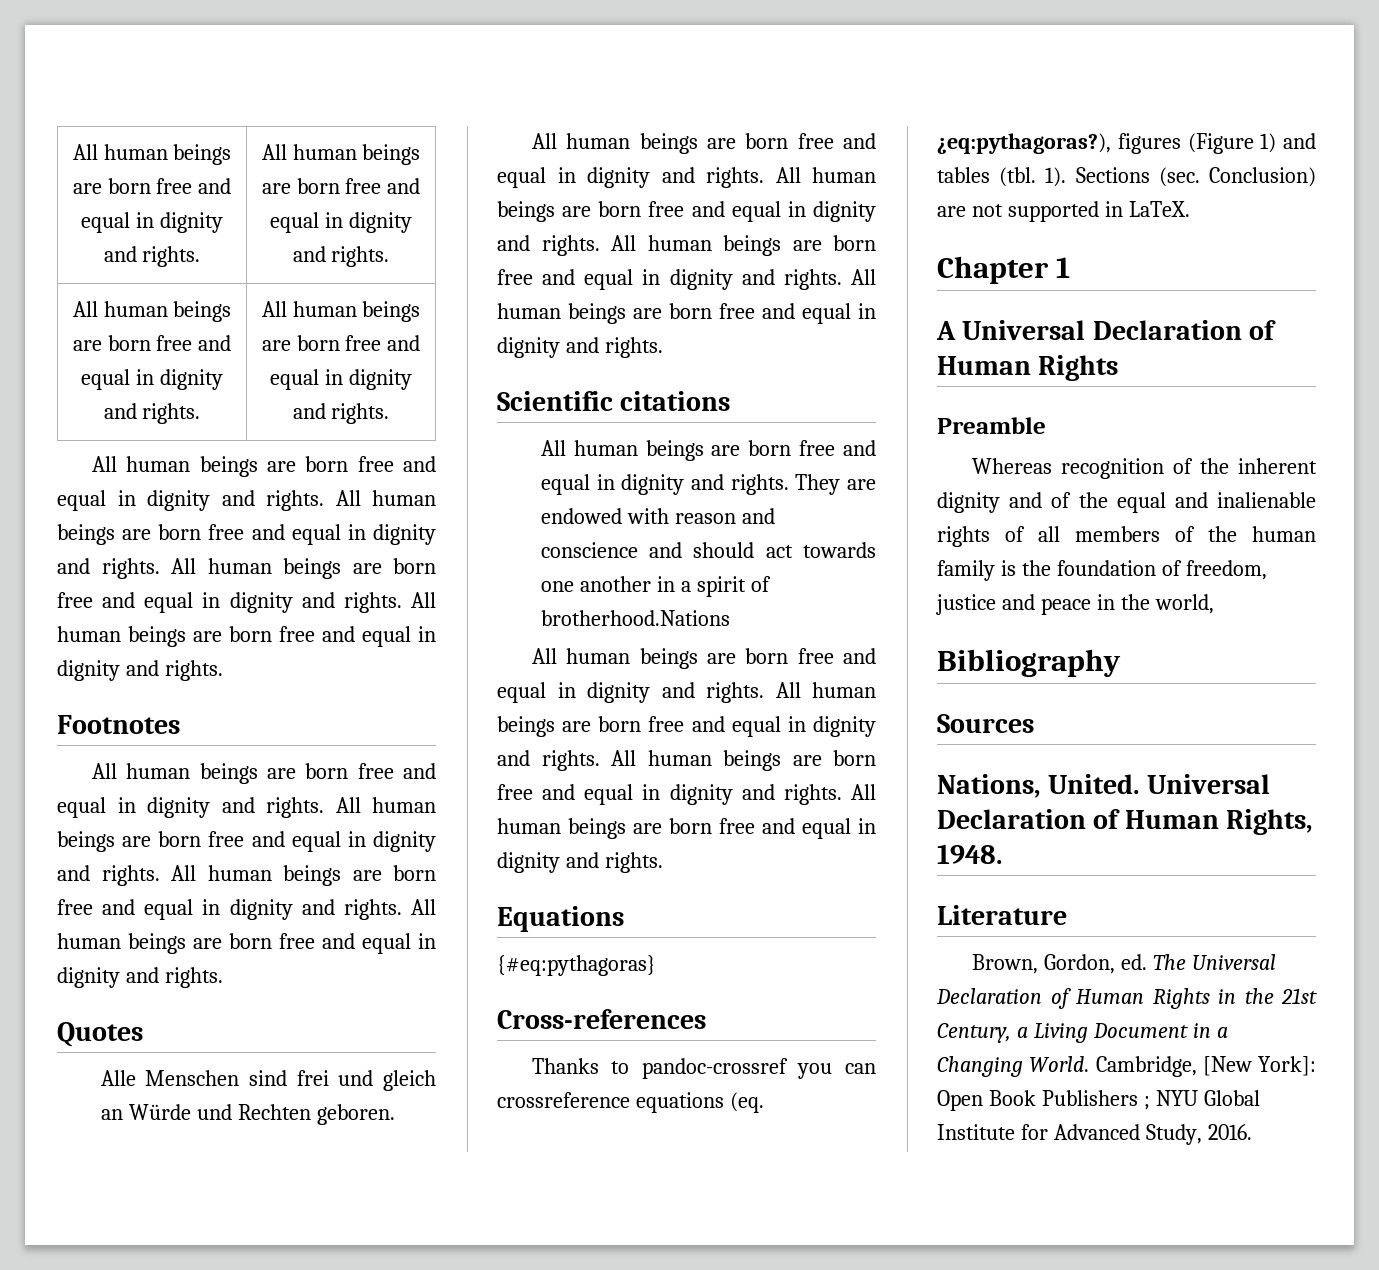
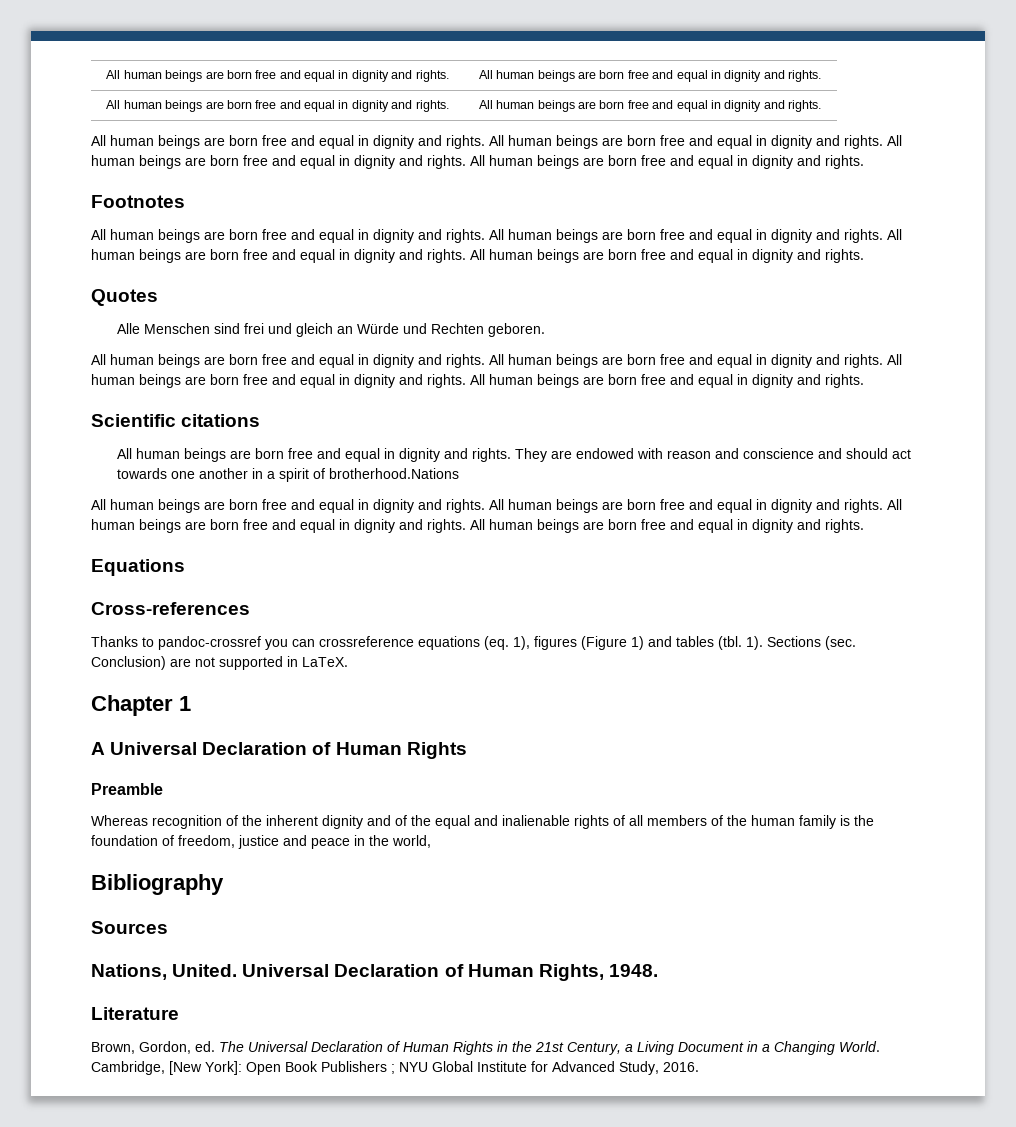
- {#eq:pythagoras}
- ¿eq:pythagoras?), figures (Figure 1) and tables (tbl.
+ 1), figures (Figure 1) and tables (tbl.

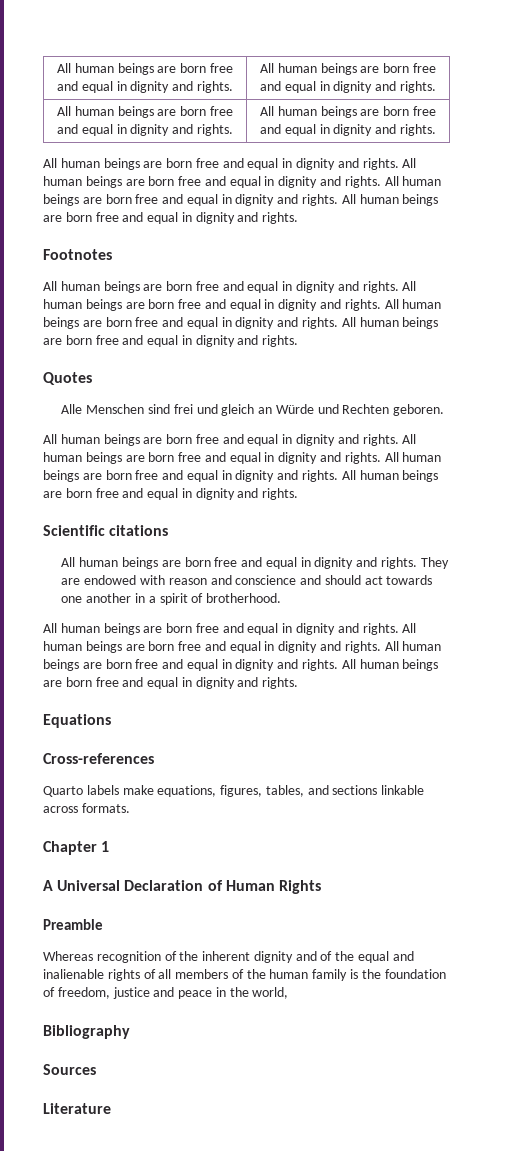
- They are endowed with reason and conscience and should act towards one another in a spirit of brotherhood.Nations
+ They are endowed with reason and conscience and should act towards one another in a spirit of brotherhood.
- Thanks to pandoc-crossref you can crossreference equations (eq. 1), figures (Figure 1) and tables (tbl. 1). Sections (sec. Conclusion) are not supported in LaTeX.
+ Quarto labels make equations, figures, tables, and sections linkable across formats.
- Nations, United. Universal Declaration of Human Rights, 1948.
  Literature
- Brown, Gordon, ed. The Universal Declaration of Human Rights in the 21st Century, a Living Document in a Changing World. Cambridge, [New York]: Open Book Publishers ; NYU Global Institute for Advanced Study, 2016.

